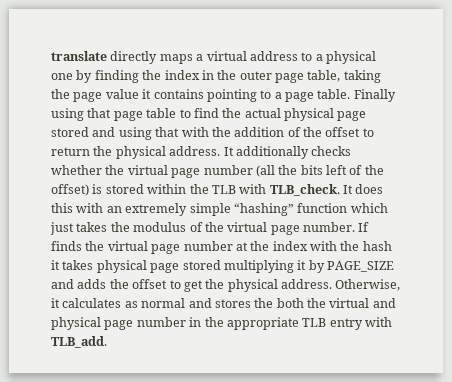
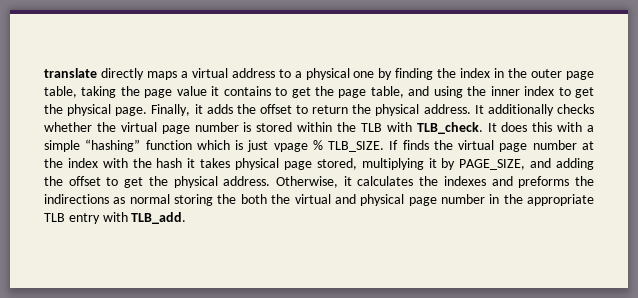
- translate directly maps a virtual address to a physical one by finding the index in the outer page table, taking the page value it contains pointing to a page table. Finally using that page table to find the actual physical page stored and using that with the addition of the offset to return the physical address.
+ translate directly maps a virtual address to a physical one by finding the index in the outer page table, taking the page value it contains to get the page table, and using the inner index to get the physical page. Finally, it adds the offset to return the physical address.
- It additionally checks whether the virtual page number (all the bits left of the offset) is stored within the TLB with TLB_check.
+ It additionally checks whether the virtual page number is stored within the TLB with TLB_check.
- It does this with an extremely simple “hashing” function which just takes the modulus of the virtual page number.
+ It does this with a simple “hashing” function which is just vpage % TLB_SIZE.
- If finds the virtual page number at the index with the hash it takes physical page stored multiplying it by PAGE_SIZE and adds the offset to get the physical address.
+ If finds the virtual page number at the index with the hash it takes physical page stored, multiplying it by PAGE_SIZE, and adding the offset to get the physical address.
- Otherwise, it calculates as normal and stores the both the virtual and physical page number in the appropriate TLB entry with TLB_add.
+ Otherwise, it calculates the indexes and preforms the indirections as normal storing the both the virtual and physical page number in the appropriate TLB entry with TLB_add.

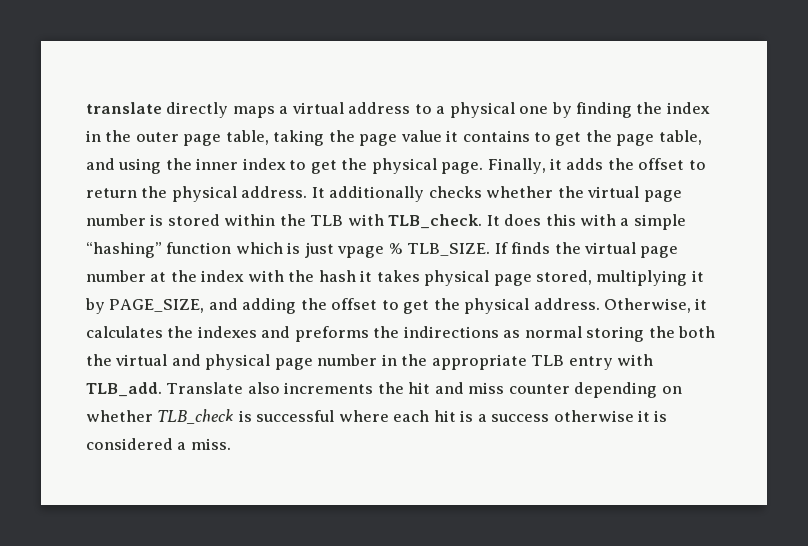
+ Translate also increments the hit and miss counter depending on whether TLB_check is successful where each hit is a success otherwise it is considered a miss.

